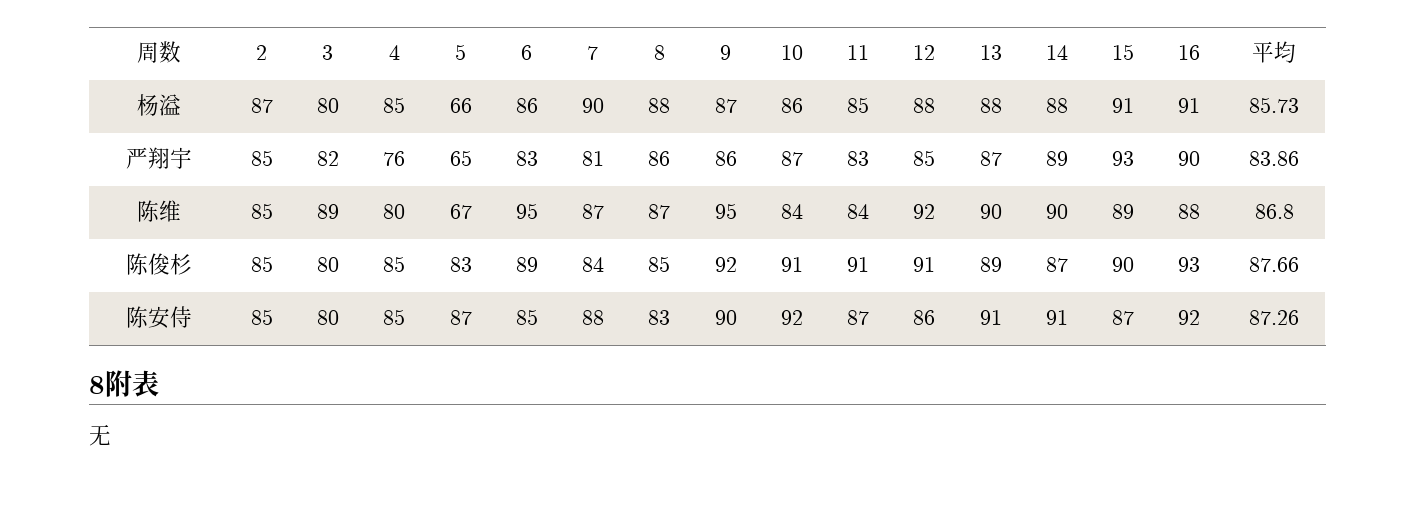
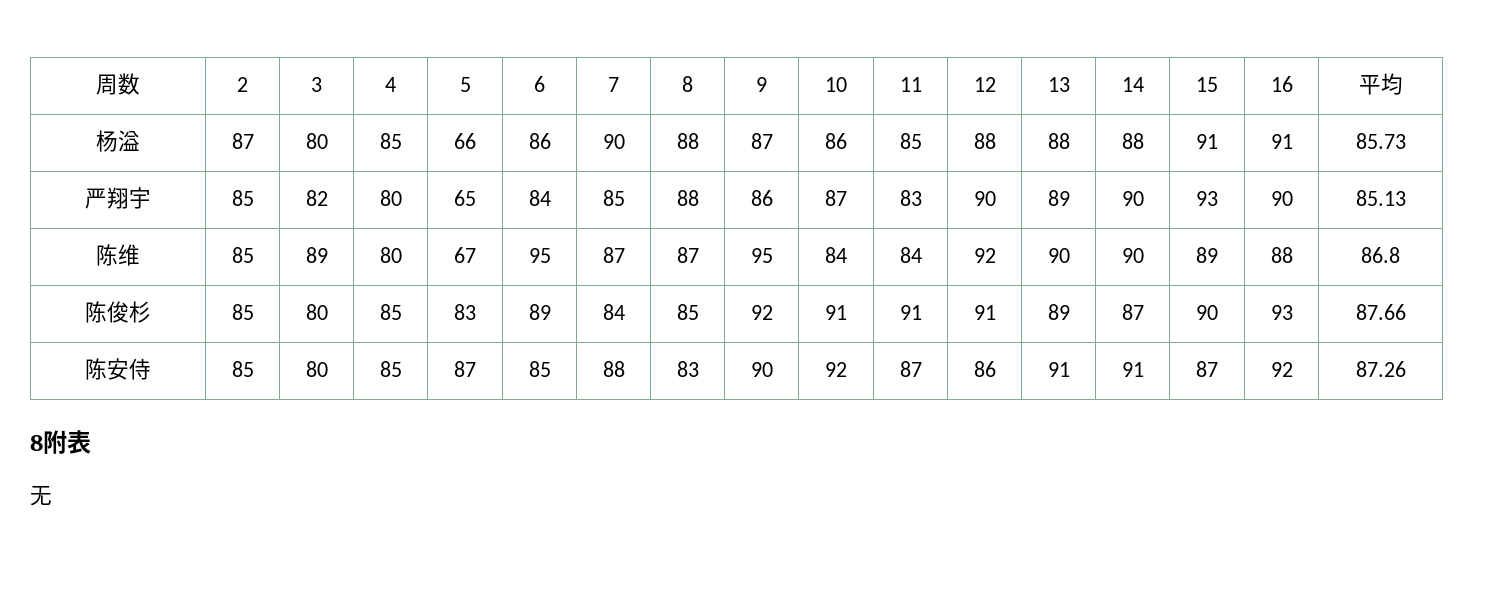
- 严翔宇 | 85 | 82 | 76 | 65 | 83 | 81 | 86 | 86 | 87 | 83 | 85 | 87 | 89 | 93 | 90 | 83.86
+ 严翔宇 | 85 | 82 | 80 | 65 | 84 | 85 | 88 | 86 | 87 | 83 | 90 | 89 | 90 | 93 | 90 | 85.13

